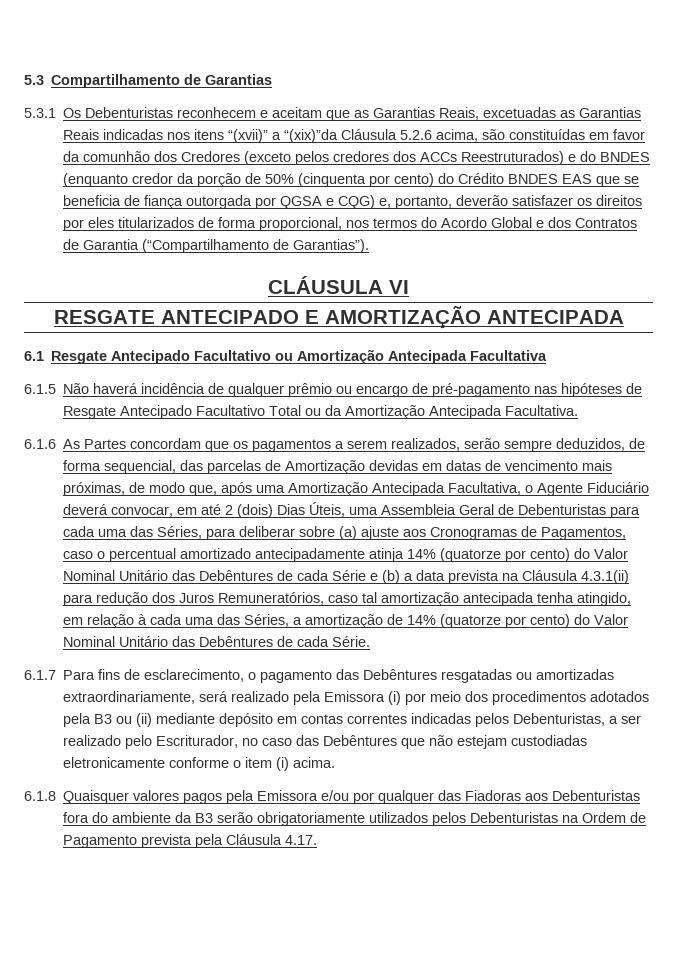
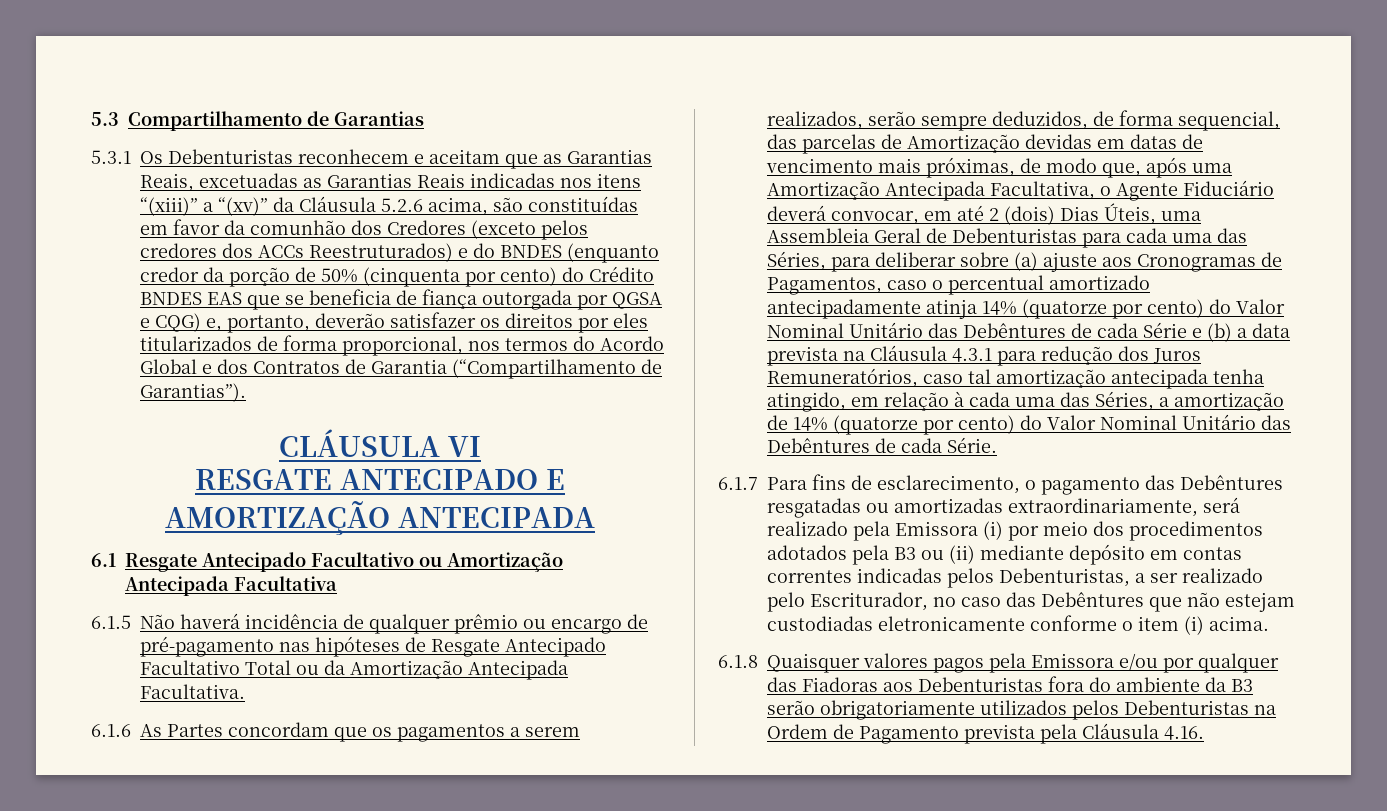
- 5.3.1 Os Debenturistas reconhecem e aceitam que as Garantias Reais, excetuadas as Garantias Reais indicadas nos itens “(xvii)” a “(xix)”da Cláusula 5.2.6 acima, são constituídas em favor da comunhão dos Credores (exceto pelos credores dos ACCs Reestruturados) e do BNDES (enquanto credor da porção de 50% (cinquenta por cento) do Crédito BNDES EAS que se beneficia de fiança outorgada por QGSA e CQG) e, portanto, deverão satisfazer os direitos por eles titularizados de forma proporcional, nos termos do Acordo Global e dos Contratos de Garantia (“Compartilhamento de Garantias”).
+ 5.3.1 Os Debenturistas reconhecem e aceitam que as Garantias Reais, excetuadas as Garantias Reais indicadas nos itens “(xiii)” a “(xv)” da Cláusula 5.2.6 acima, são constituídas em favor da comunhão dos Credores (exceto pelos credores dos ACCs Reestruturados) e do BNDES (enquanto credor da porção de 50% (cinquenta por cento) do Crédito BNDES EAS que se beneficia de fiança outorgada por QGSA e CQG) e, portanto, deverão satisfazer os direitos por eles titularizados de forma proporcional, nos termos do Acordo Global e dos Contratos de Garantia (“Compartilhamento de Garantias”).
- 6.1.6 As Partes concordam que os pagamentos a serem realizados, serão sempre deduzidos, de forma sequencial, das parcelas de Amortização devidas em datas de vencimento mais próximas, de modo que, após uma Amortização Antecipada Facultativa, o Agente Fiduciário deverá convocar, em até 2 (dois) Dias Úteis, uma Assembleia Geral de Debenturistas para cada uma das Séries, para deliberar sobre (a) ajuste aos Cronogramas de Pagamentos, caso o percentual amortizado antecipadamente atinja 14% (quatorze por cento) do Valor Nominal Unitário das Debêntures de cada Série e (b) a data prevista na Cláusula 4.3.1(ii) para redução dos Juros Remuneratórios, caso tal amortização antecipada tenha atingido, em relação à cada uma das Séries, a amortização de 14% (quatorze por cento) do Valor Nominal Unitário das Debêntures de cada Série.
+ 6.1.6 As Partes concordam que os pagamentos a serem realizados, serão sempre deduzidos, de forma sequencial, das parcelas de Amortização devidas em datas de vencimento mais próximas, de modo que, após uma Amortização Antecipada Facultativa, o Agente Fiduciário deverá convocar, em até 2 (dois) Dias Úteis, uma Assembleia Geral de Debenturistas para cada uma das Séries, para deliberar sobre (a) ajuste aos Cronogramas de Pagamentos, caso o percentual amortizado antecipadamente atinja 14% (quatorze por cento) do Valor Nominal Unitário das Debêntures de cada Série e (b) a data prevista na Cláusula 4.3.1 para redução dos Juros Remuneratórios, caso tal amortização antecipada tenha atingido, em relação à cada uma das Séries, a amortização de 14% (quatorze por cento) do Valor Nominal Unitário das Debêntures de cada Série.
- 6.1.8 Quaisquer valores pagos pela Emissora e/ou por qualquer das Fiadoras aos Debenturistas fora do ambiente da B3 serão obrigatoriamente utilizados pelos Debenturistas na Ordem de Pagamento prevista pela Cláusula 4.17.
+ 6.1.8 Quaisquer valores pagos pela Emissora e/ou por qualquer das Fiadoras aos Debenturistas fora do ambiente da B3 serão obrigatoriamente utilizados pelos Debenturistas na Ordem de Pagamento prevista pela Cláusula 4.16.

